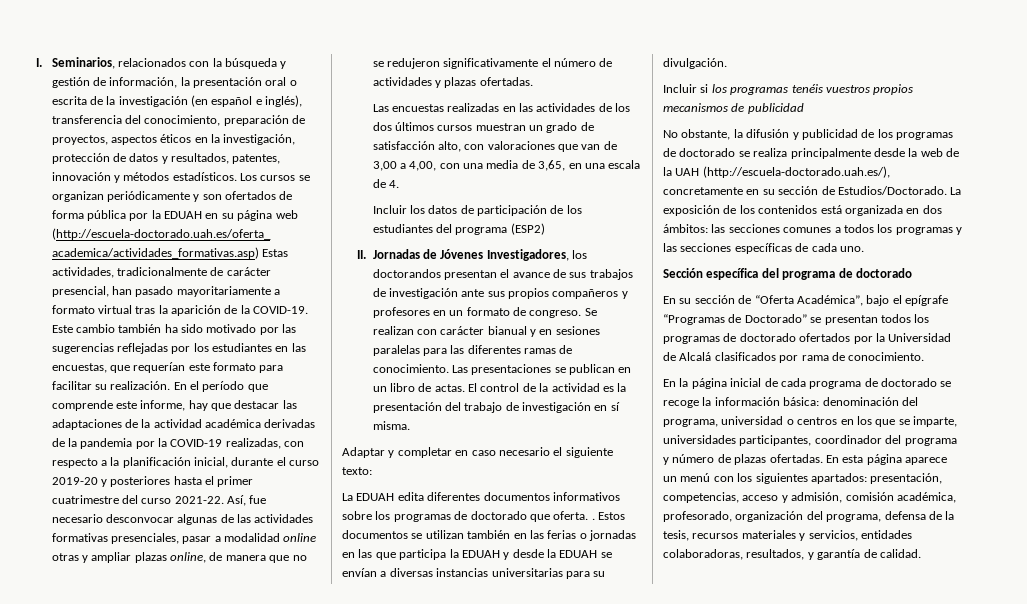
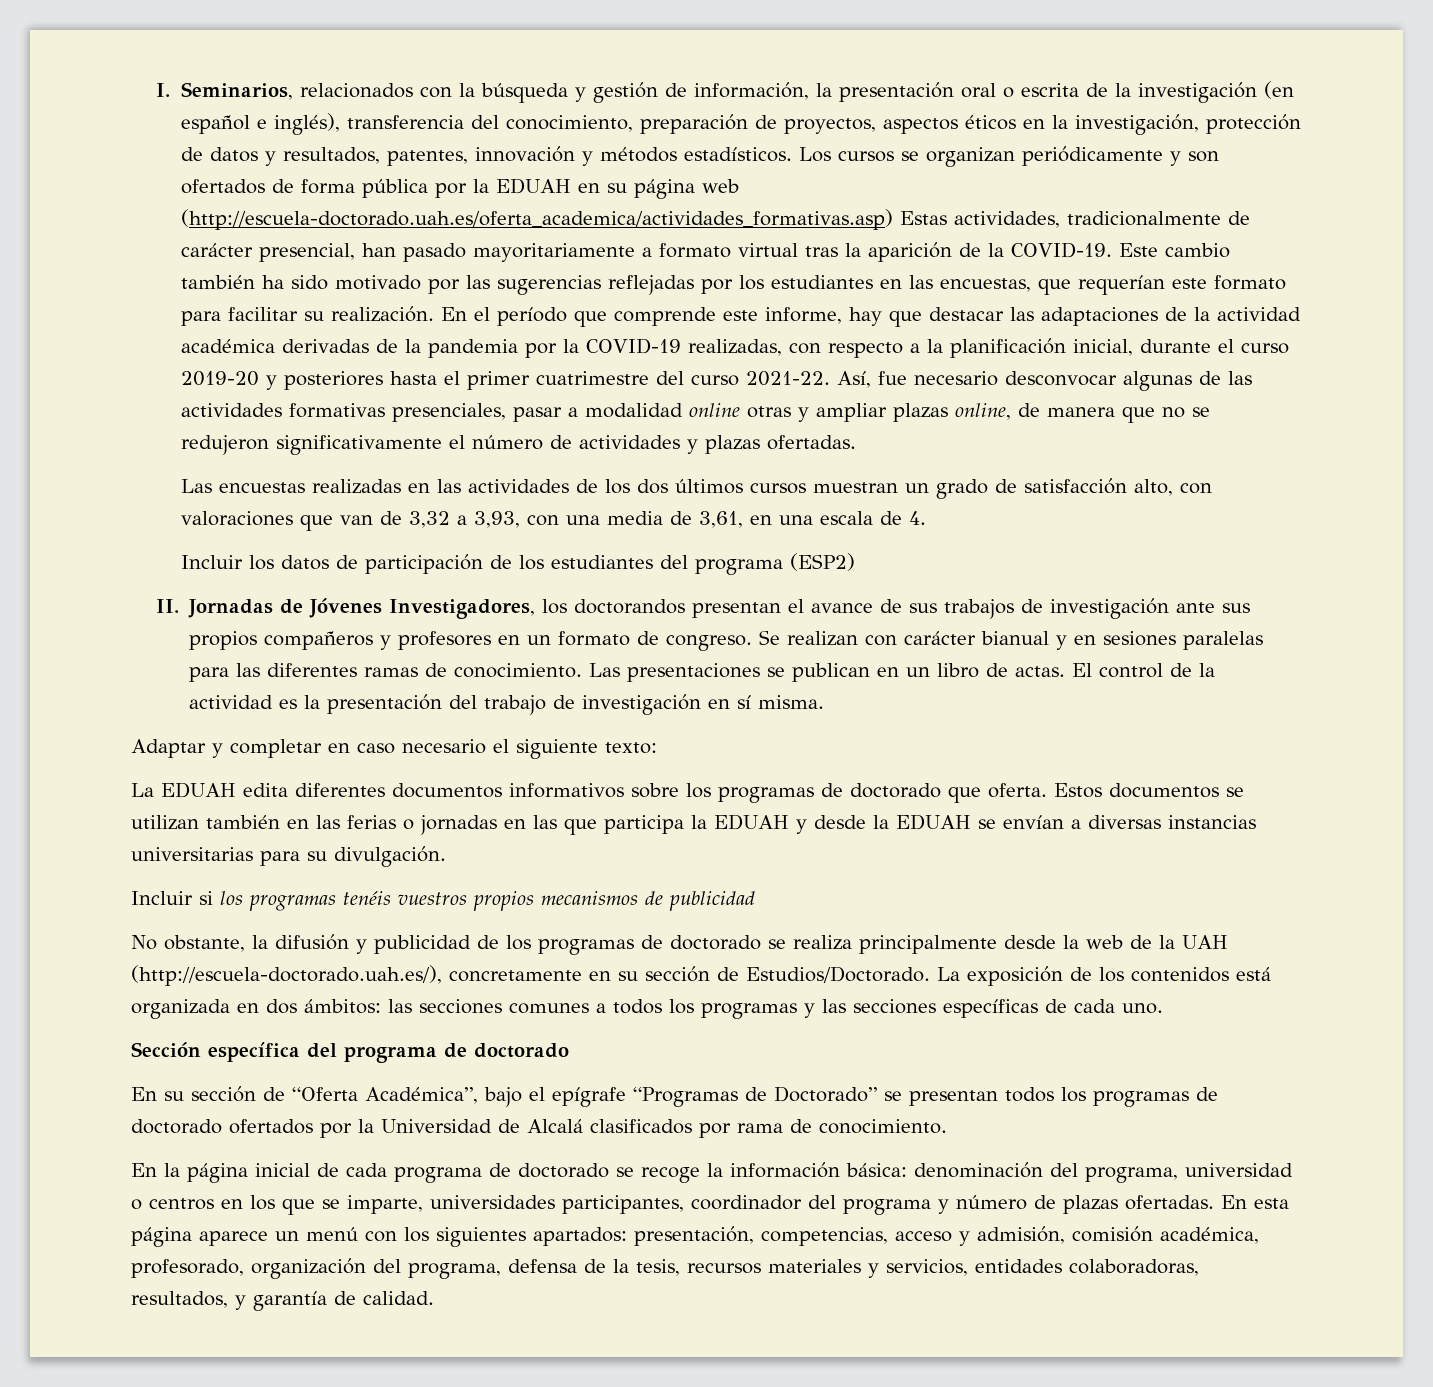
- Las encuestas realizadas en las actividades de los dos últimos cursos muestran un grado de satisfacción alto, con valoraciones que van de 3,00 a 4,00, con una media de 3,65, en una escala de 4.
+ Las encuestas realizadas en las actividades de los dos últimos cursos muestran un grado de satisfacción alto, con valoraciones que van de 3,32 a 3,93, con una media de 3,61, en una escala de 4.
- La EDUAH edita diferentes documentos informativos sobre los programas de doctorado que oferta. .
+ La EDUAH edita diferentes documentos informativos sobre los programas de doctorado que oferta.

